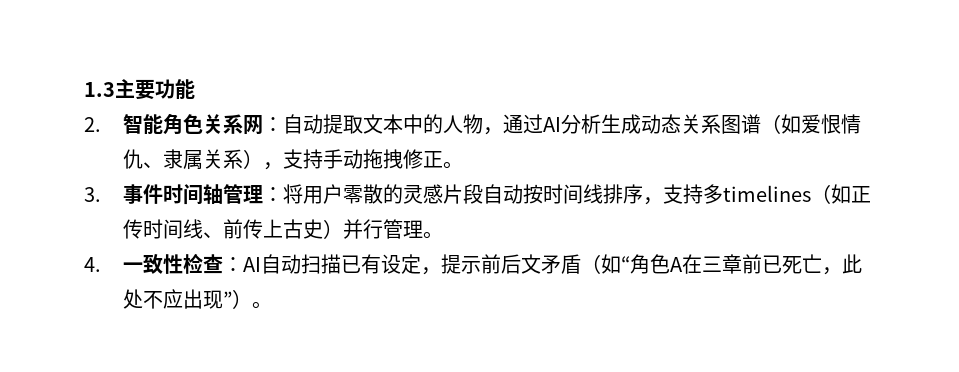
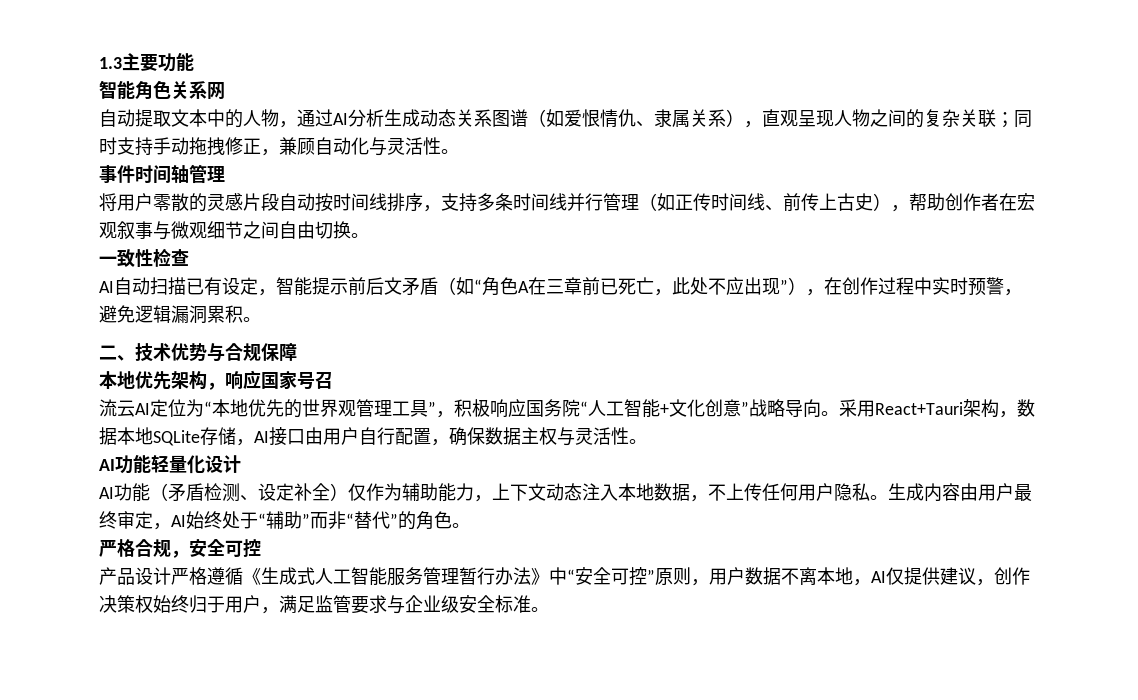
- 2.智能角色关系网：自动提取文本中的人物，通过AI分析生成动态关系图谱（如爱恨情仇、隶属关系），支持手动拖拽修正。
- 3.事件时间轴管理：将用户零散的灵感片段自动按时间线排序，支持多timelines（如正传时间线、前传上古史）并行管理。
- 4.一致性检查：AI自动扫描已有设定，提示前后文矛盾（如“角色A在三章前已死亡，此处不应出现”）。
+ 智能角色关系网
+ 自动提取文本中的人物，通过AI分析生成动态关系图谱（如爱恨情仇、隶属关系），直观呈现人物之间的复杂关联；同时支持手动拖拽修正，兼顾自动化与灵活性。
+ 事件时间轴管理
+ 将用户零散的灵感片段自动按时间线排序，支持多条时间线并行管理（如正传时间线、前传上古史），帮助创作者在宏观叙事与微观细节之间自由切换。
+ 一致性检查
+ AI自动扫描已有设定，智能提示前后文矛盾（如“角色A在三章前已死亡，此处不应出现”），在创作过程中实时预警，避免逻辑漏洞累积。
+ 二、技术优势与合规保障
+ 本地优先架构，响应国家号召
+ 流云AI定位为“本地优先的世界观管理工具”，积极响应国务院“人工智能+文化创意”战略导向。采用React+Tauri架构，数据本地SQLite存储，AI接口由用户自行配置，确保数据主权与灵活性。
+ AI功能轻量化设计
+ AI功能（矛盾检测、设定补全）仅作为辅助能力，上下文动态注入本地数据，不上传任何用户隐私。生成内容由用户最终审定，AI始终处于“辅助”而非“替代”的角色。
+ 严格合规，安全可控
+ 产品设计严格遵循《生成式人工智能服务管理暂行办法》中“安全可控”原则，用户数据不离本地，AI仅提供建议，创作决策权始终归于用户，满足监管要求与企业级安全标准。

